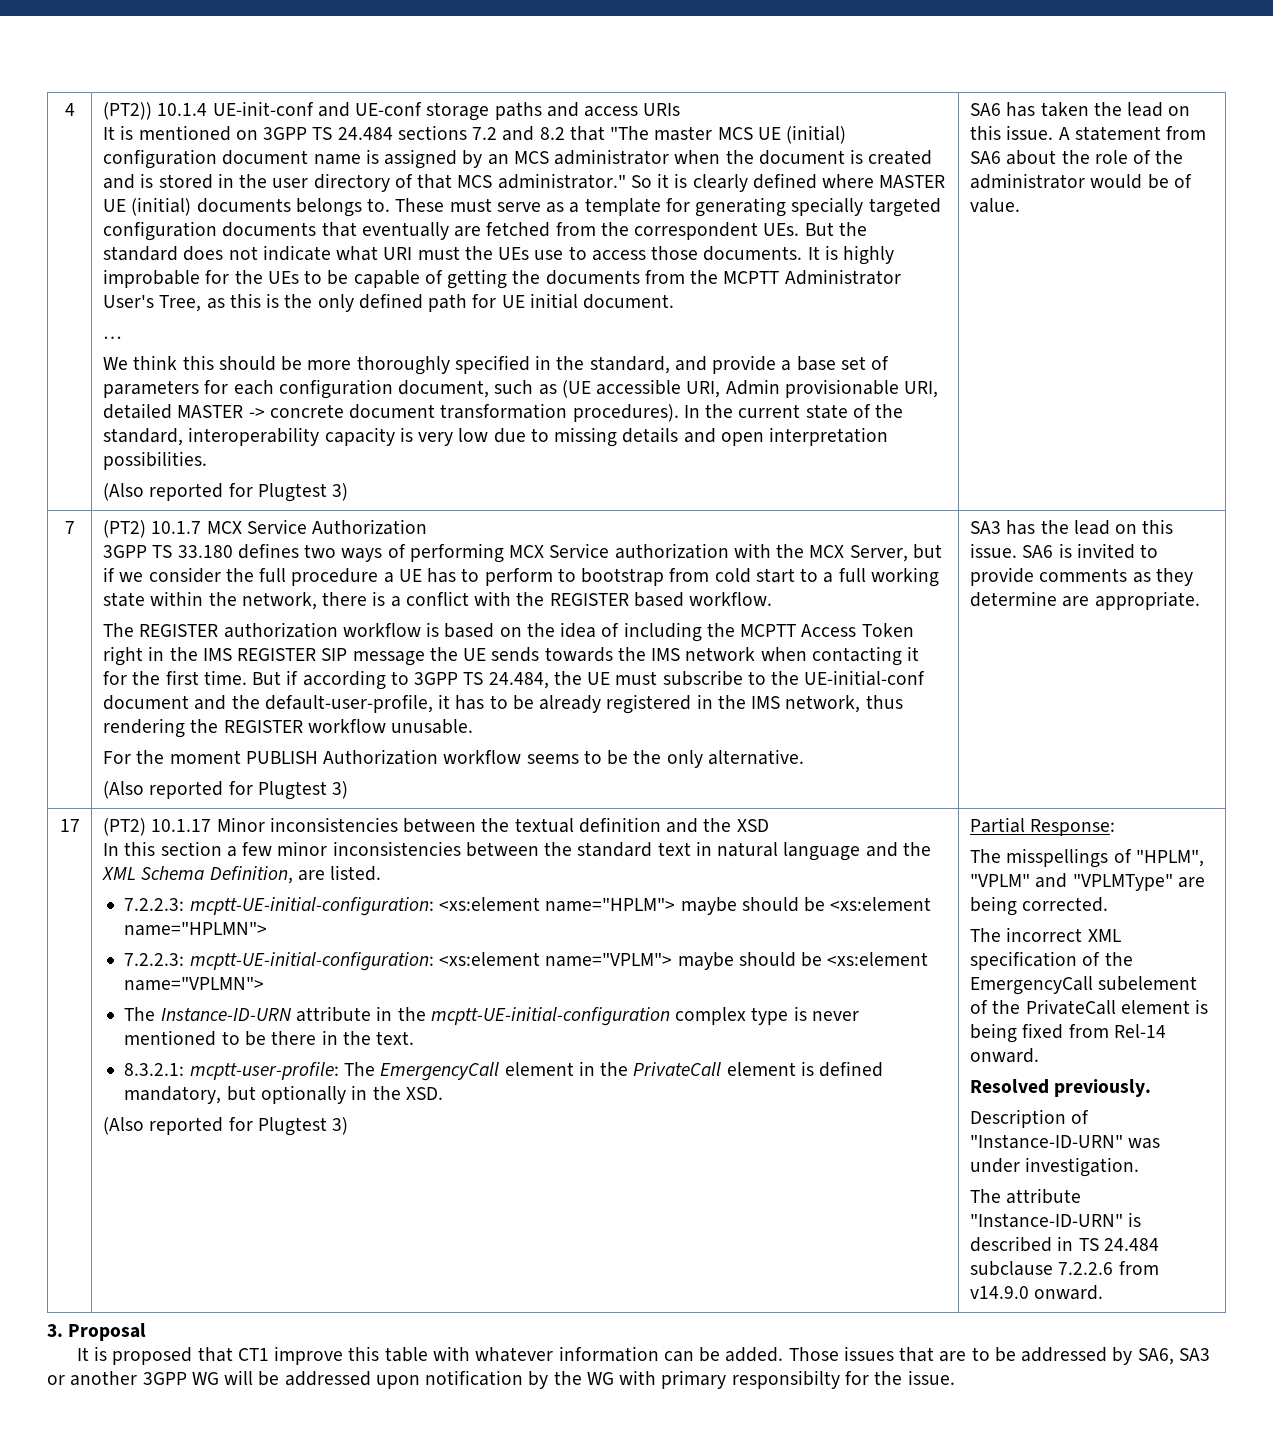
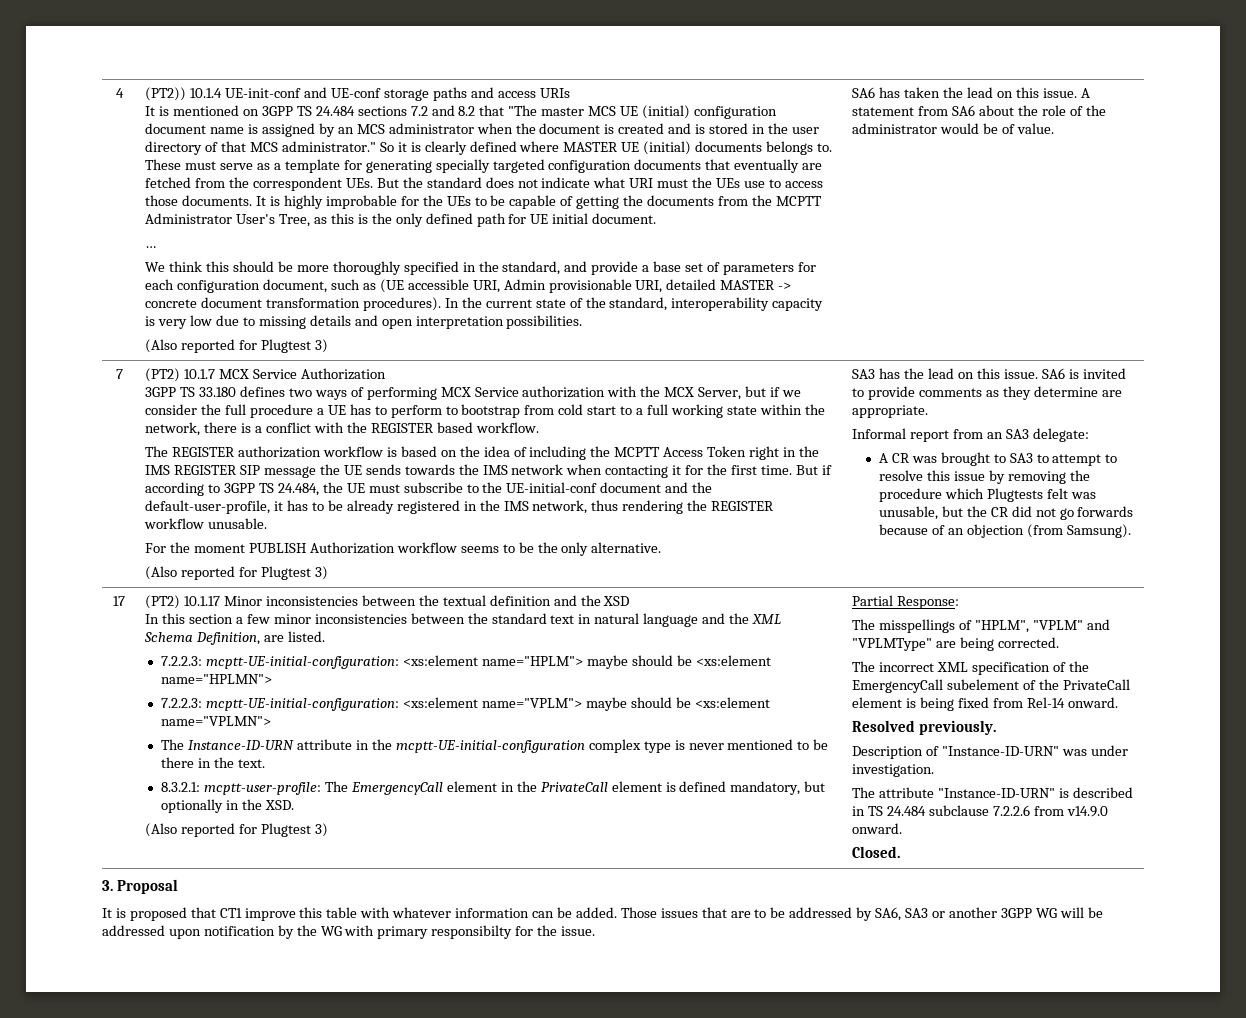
+ Informal report from an SA3 delegate:
+ A CR was brought to SA3 to attempt to resolve this issue by removing the procedure which Plugtests felt was unusable, but the CR did not go forwards because of an objection (from Samsung).
+ Closed.

